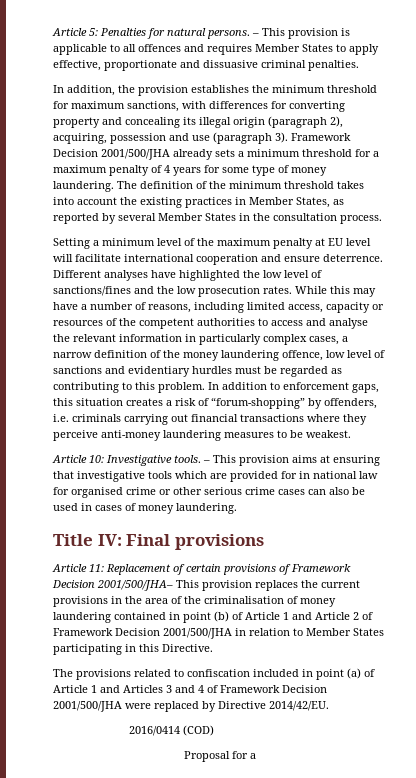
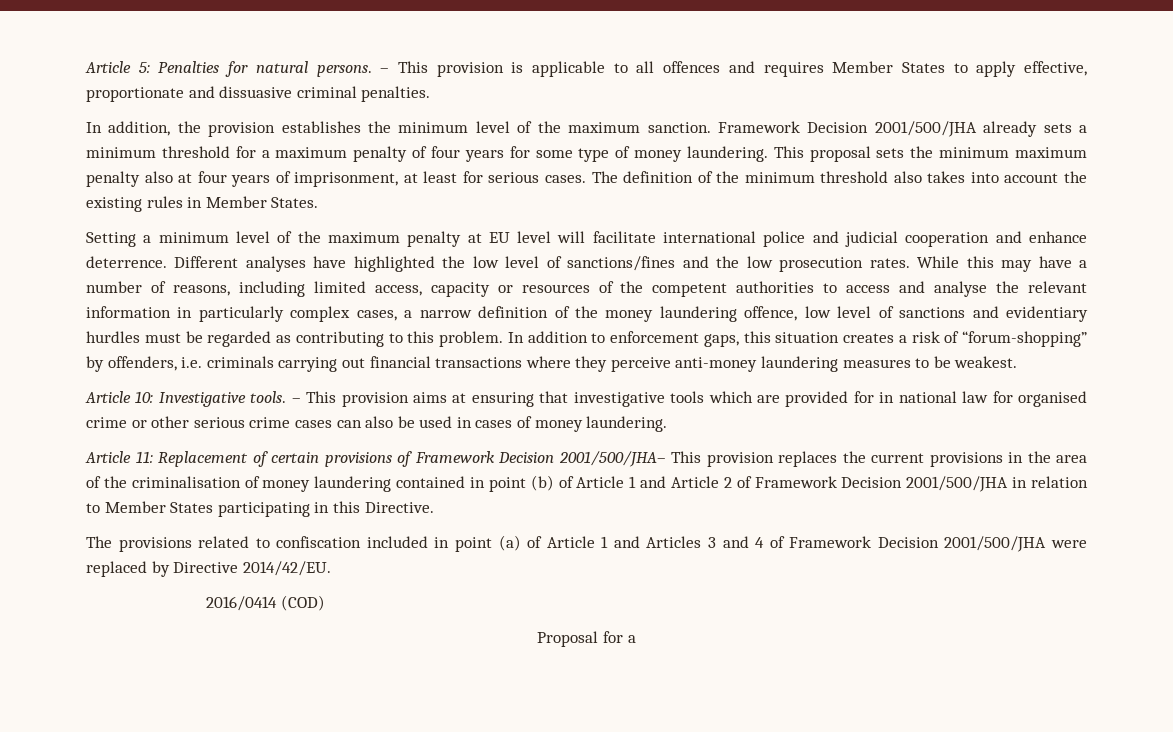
- In addition, the provision establishes the minimum threshold for maximum sanctions, with differences for converting property and concealing its illegal origin (paragraph 2), acquiring, possession and use (paragraph 3).
+ In addition, the provision establishes the minimum level of the maximum sanction.
- Framework Decision 2001/500/JHA already sets a minimum threshold for a maximum penalty of 4 years for some type of money laundering.
+ Framework Decision 2001/500/JHA already sets a minimum threshold for a maximum penalty of four years for some type of money laundering.
+ This proposal sets the minimum maximum penalty also at four years of imprisonment, at least for serious cases.
- The definition of the minimum threshold takes into account the existing practices in Member States, as reported by several Member States in the consultation process.
+ The definition of the minimum threshold also takes into account the existing rules in Member States.
- Setting a minimum level of the maximum penalty at EU level will facilitate international cooperation and ensure deterrence.
+ Setting a minimum level of the maximum penalty at EU level will facilitate international police and judicial cooperation and enhance deterrence.
- Title IV: Final provisions

